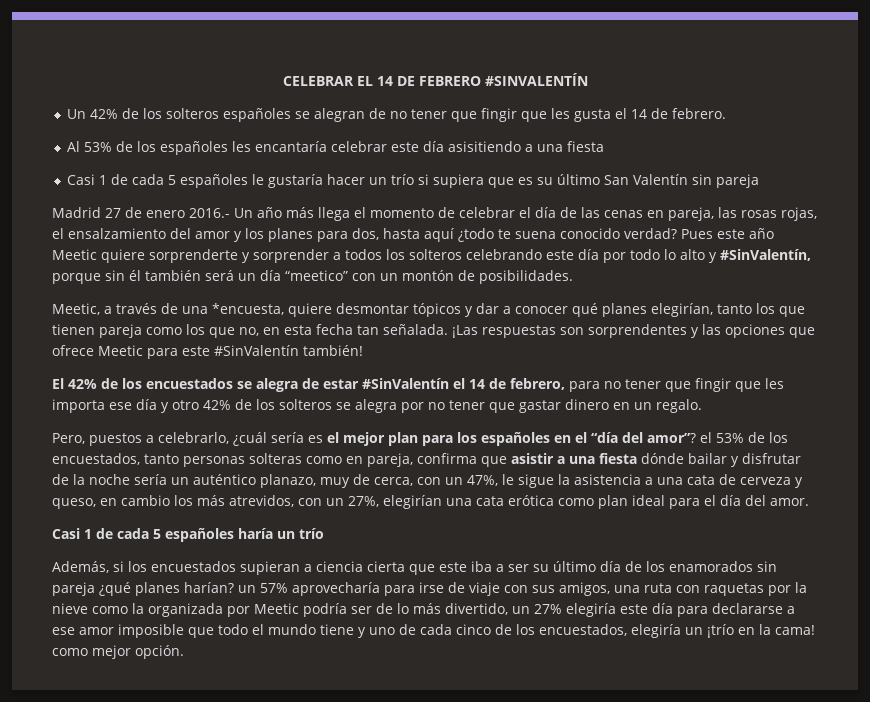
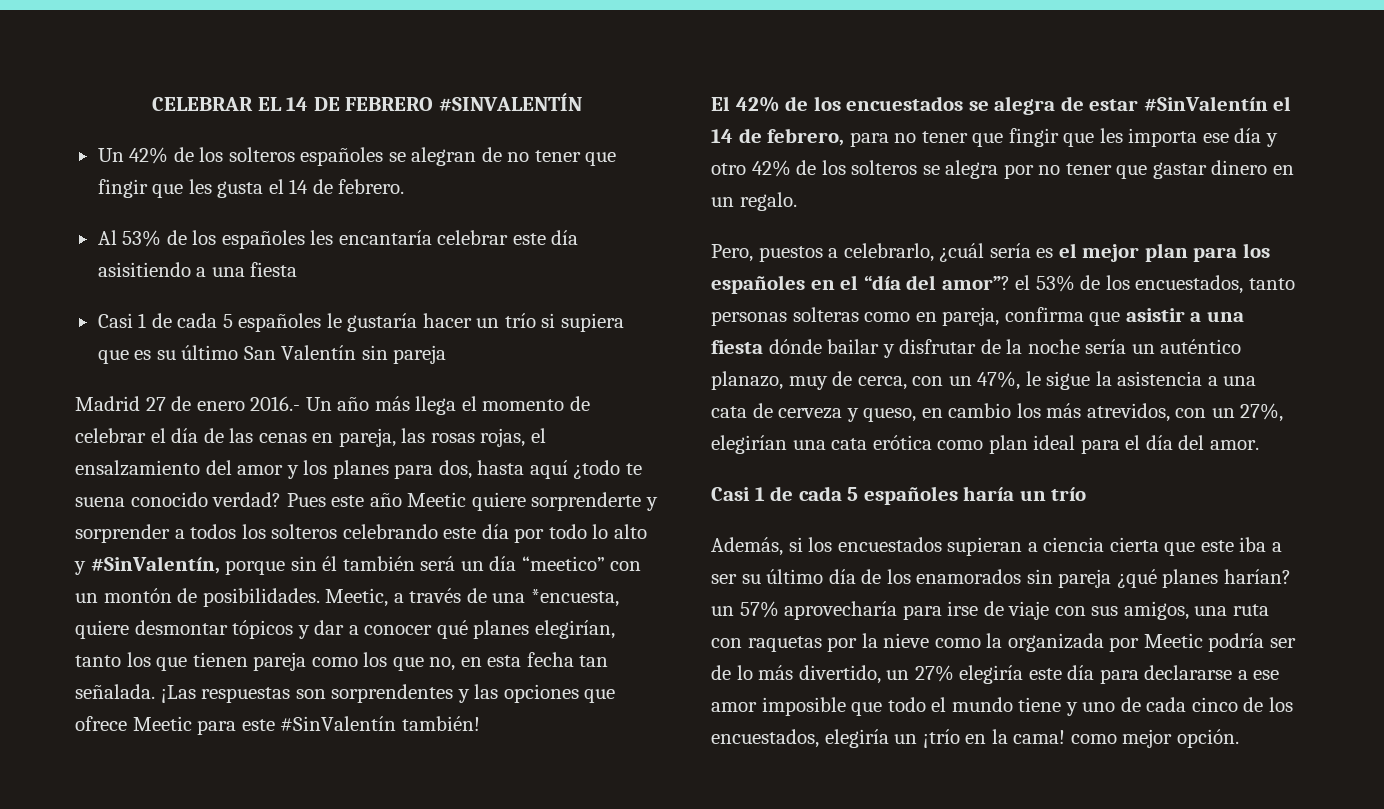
- Pues este año Meetic quiere sorprenderte y sorprender a todos los solteros celebrando este día por todo lo alto y #SinValentín, porque sin él también será un día “meetico” con un montón de posibilidades.
- Meetic, a través de una *encuesta, quiere desmontar tópicos y dar a conocer qué planes elegirían, tanto los que tienen pareja como los que no, en esta fecha tan señalada.
+ Pues este año Meetic quiere sorprenderte y sorprender a todos los solteros celebrando este día por todo lo alto y #SinValentín, porque sin él también será un día “meetico” con un montón de posibilidades. Meetic, a través de una *encuesta, quiere desmontar tópicos y dar a conocer qué planes elegirían, tanto los que tienen pareja como los que no, en esta fecha tan señalada.

